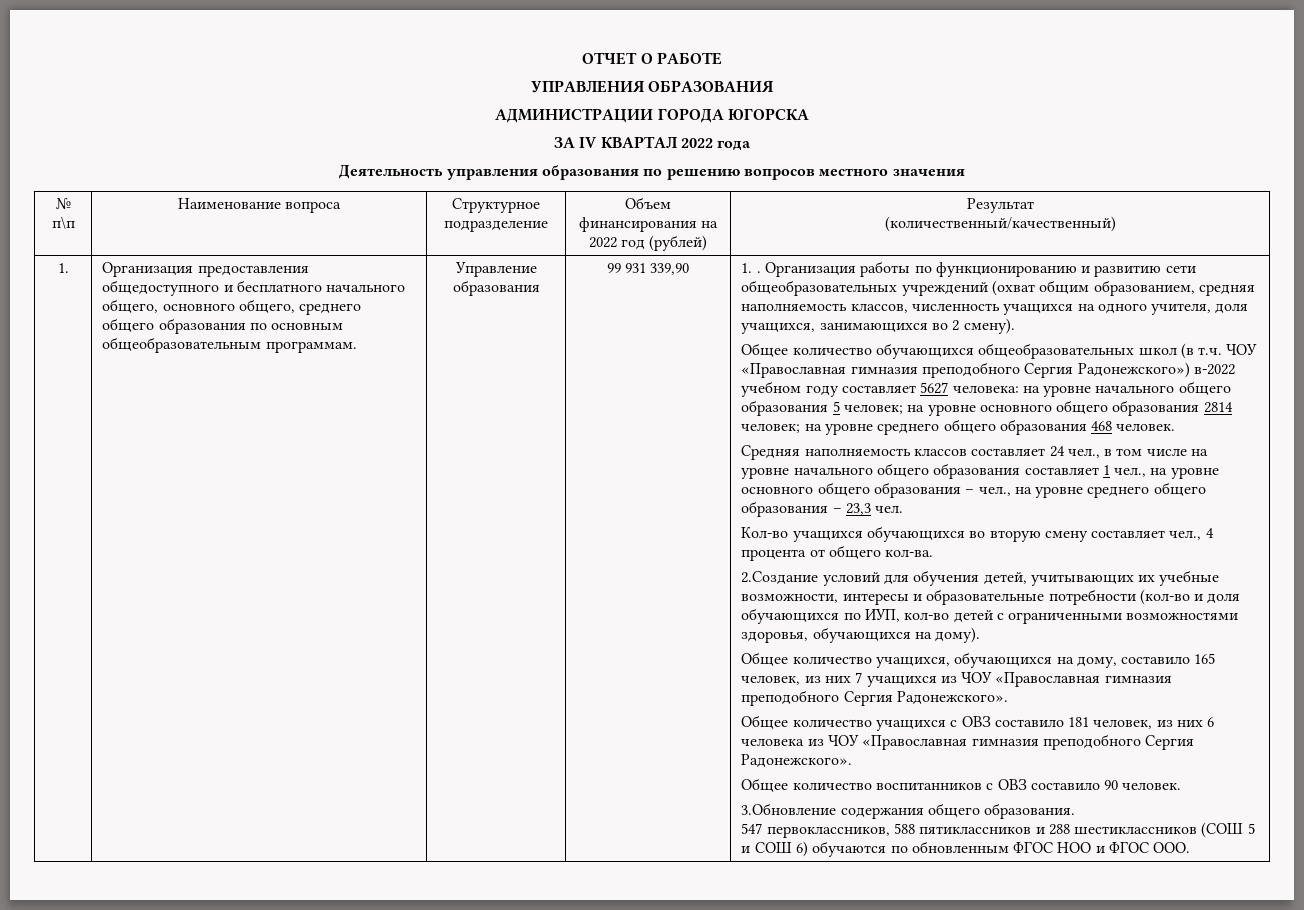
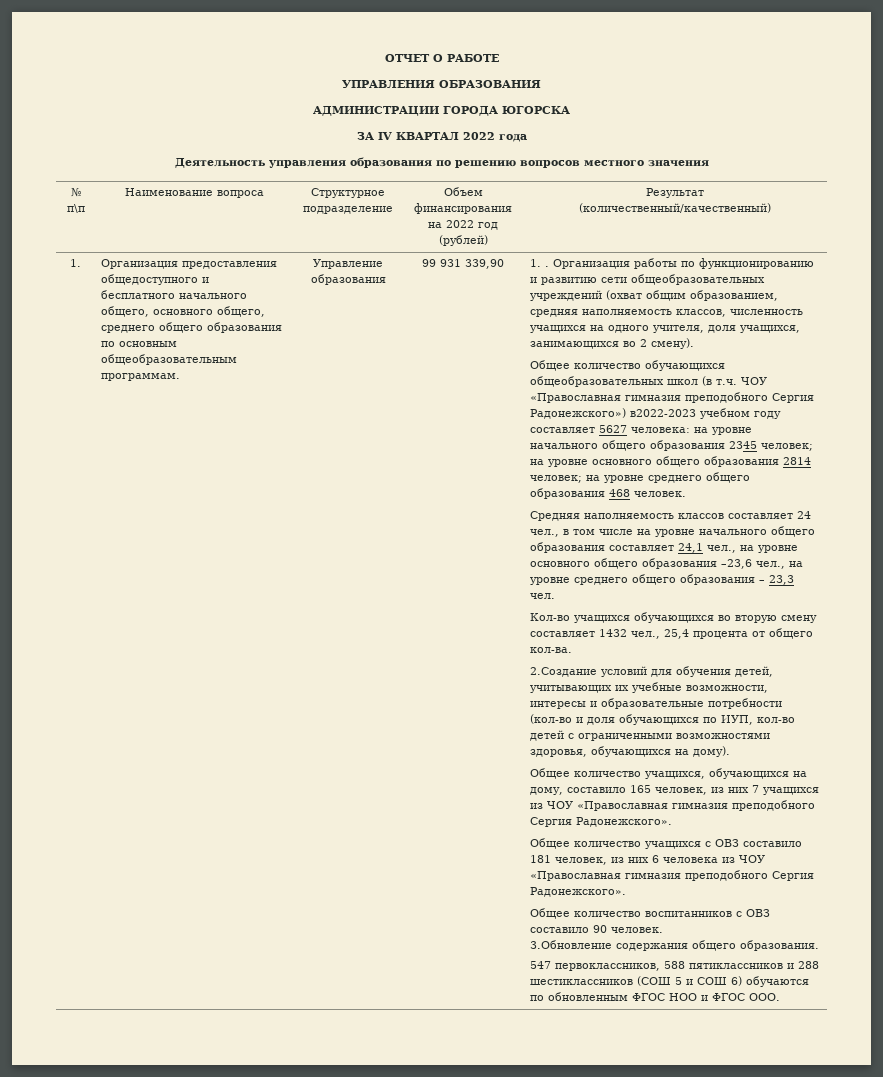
- Общее количество обучающихся общеобразовательных школ (в т.ч. ЧОУ «Православная гимназия преподобного Сергия Радонежского») в-2022 учебном году составляет 5627 человека: на уровне начального общего образования 5 человек; на уровне основного общего образования 2814 человек; на уровне среднего общего образования 468 человек.
+ Общее количество обучающихся общеобразовательных школ (в т.ч. ЧОУ «Православная гимназия преподобного Сергия Радонежского») в2022-2023 учебном году составляет 5627 человека: на уровне начального общего образования 2345 человек; на уровне основного общего образования 2814 человек; на уровне среднего общего образования 468 человек.
- Средняя наполняемость классов составляет 24 чел., в том числе на уровне начального общего образования составляет 1 чел., на уровне основного общего образования – чел., на уровне среднего общего образования – 23,3 чел.
+ Средняя наполняемость классов составляет 24 чел., в том числе на уровне начального общего образования составляет 24,1 чел., на уровне основного общего образования –23,6 чел., на уровне среднего общего образования – 23,3 чел.
- Кол-во учащихся обучающихся во вторую смену составляет чел., 4 процента от общего кол-ва.
+ Кол-во учащихся обучающихся во вторую смену составляет 1432 чел., 25,4 процента от общего кол-ва.

